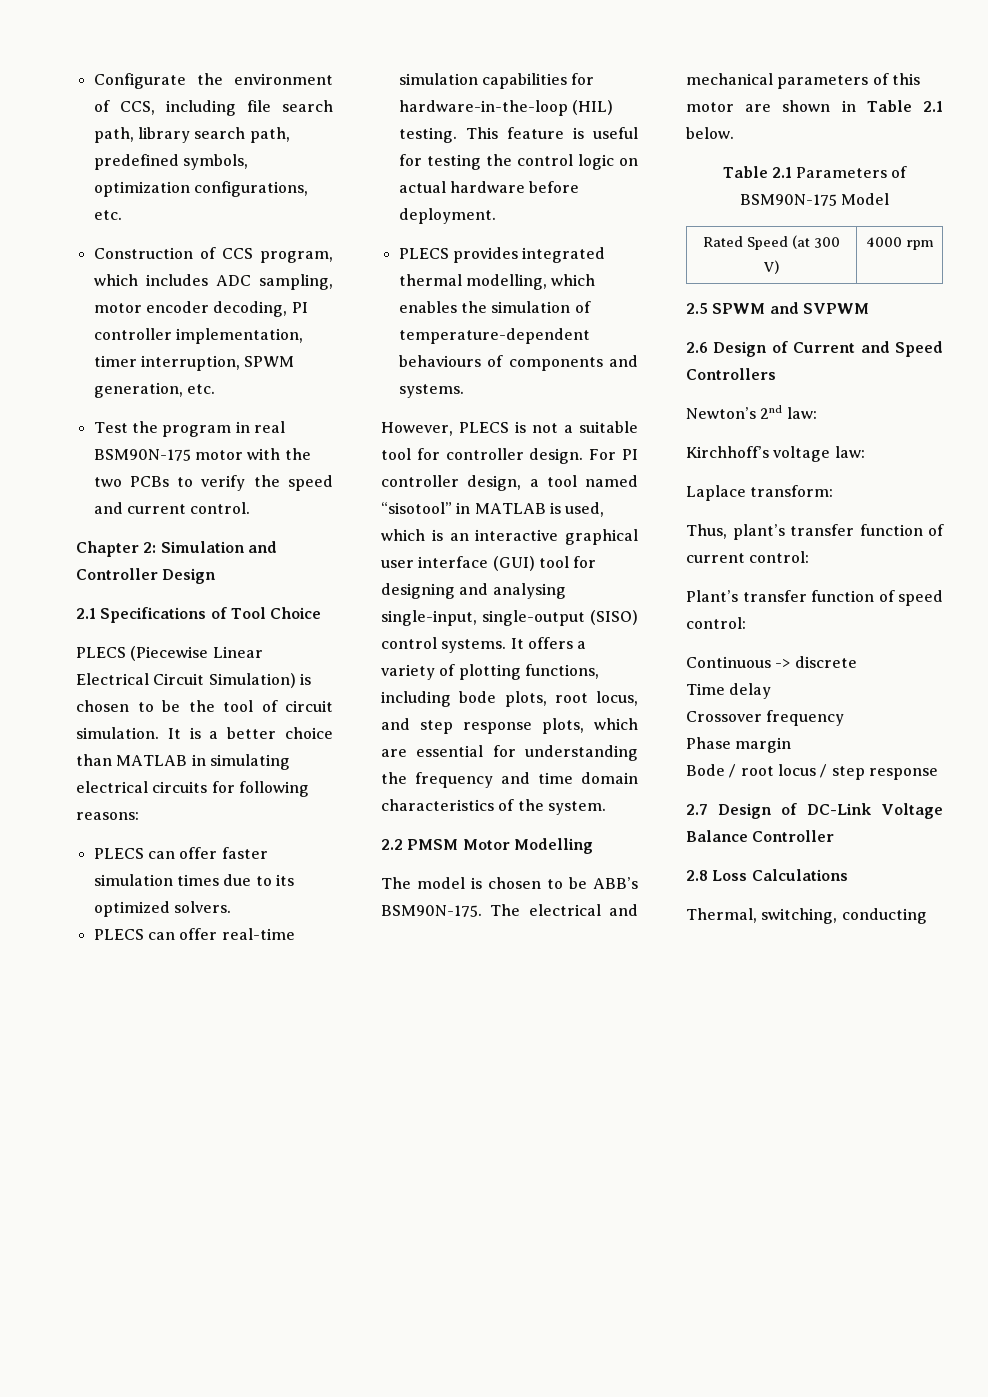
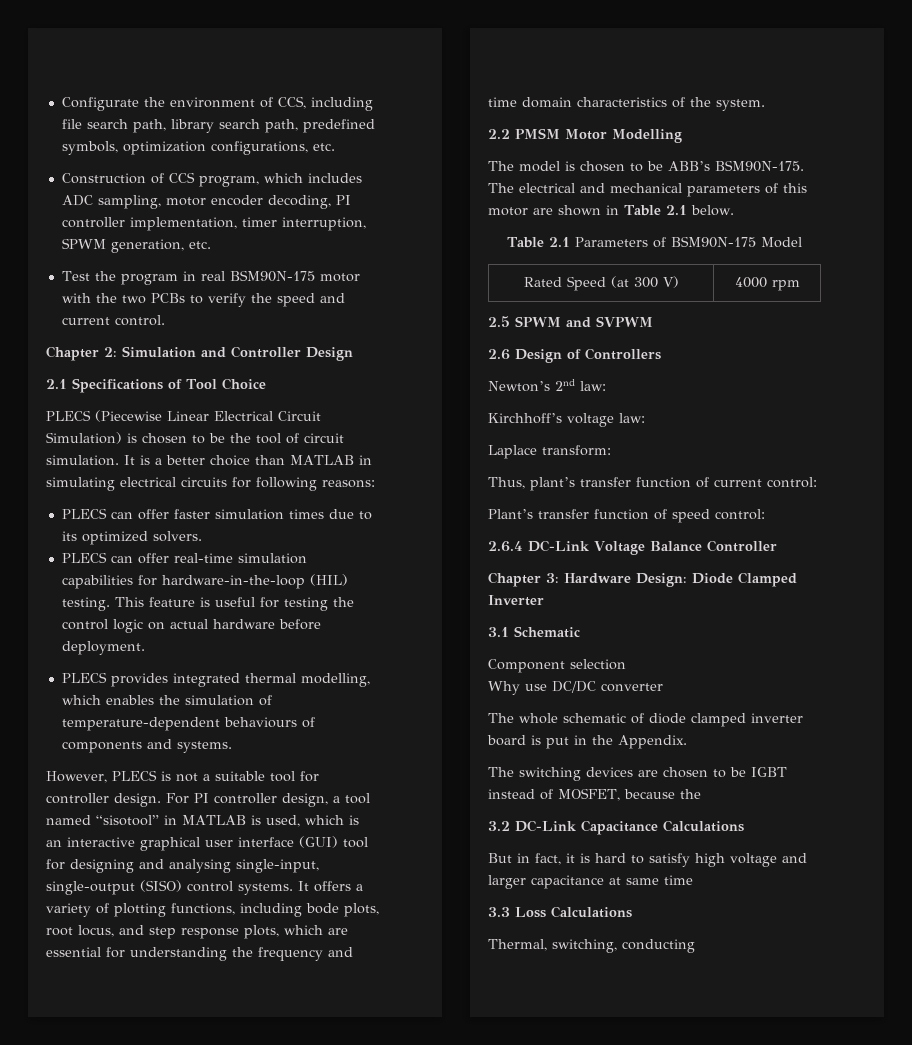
- 2.6 Design of Current and Speed Controllers
+ 2.6 Design of Controllers
- Continuous -> discrete
- Time delay
- Crossover frequency
- Phase margin
- Bode / root locus / step response
- 2.7 Design of DC-Link Voltage Balance Controller
- 2.8 Loss Calculations
+ 2.6.4 DC-Link Voltage Balance Controller
+ Chapter 3: Hardware Design: Diode Clamped Inverter
+ 3.1 Schematic
+ Component selection
+ Why use DC/DC converter
+ The whole schematic of diode clamped inverter board is put in the Appendix.
+ The switching devices are chosen to be IGBT instead of MOSFET, because the
+ 3.2 DC-Link Capacitance Calculations
+ But in fact, it is hard to satisfy high voltage and larger capacitance at same time
+ 3.3 Loss Calculations

